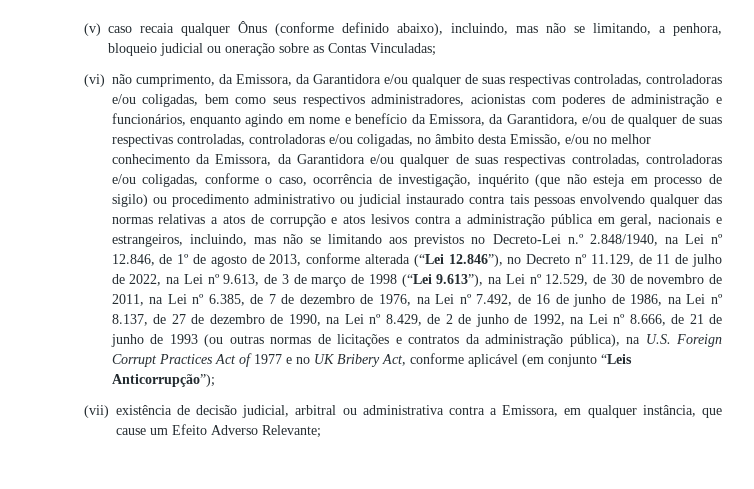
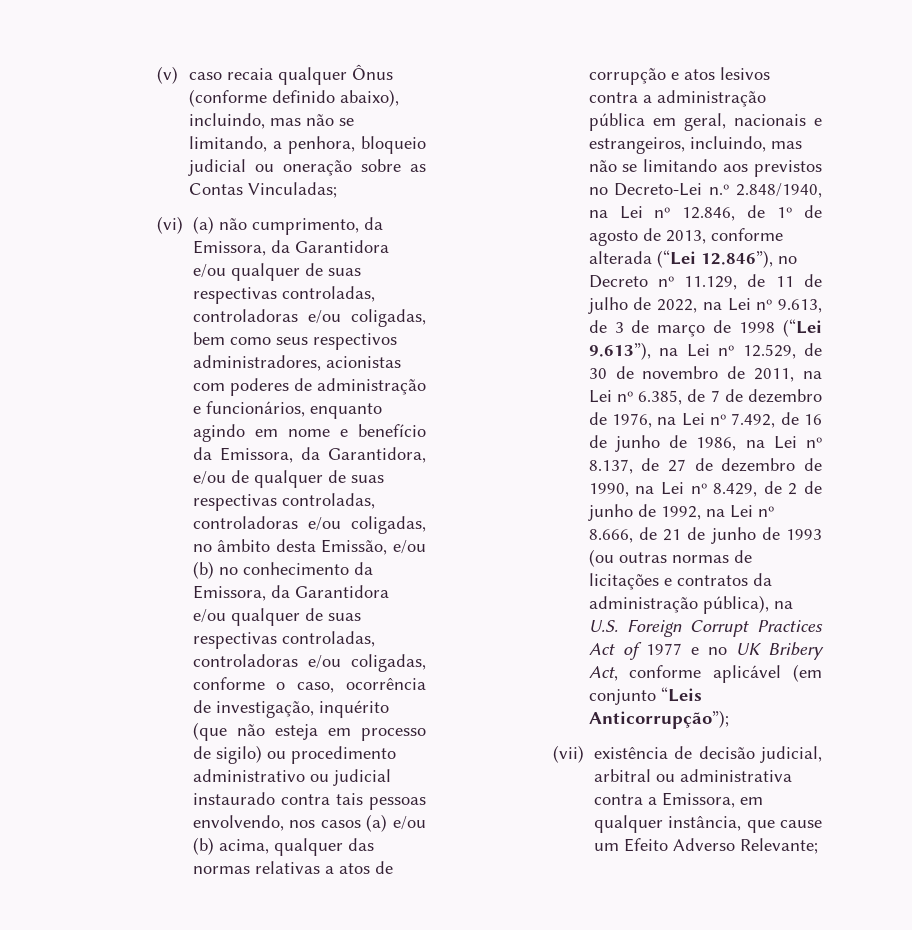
- (vi) não cumprimento, da Emissora, da Garantidora e/ou qualquer de suas respectivas controladas, controladoras e/ou coligadas, bem como seus respectivos administradores, acionistas com poderes de administração e funcionários, enquanto agindo em nome e benefício da Emissora, da Garantidora, e/ou de qualquer de suas respectivas controladas, controladoras e/ou coligadas, no âmbito desta Emissão, e/ou no melhor conhecimento da Emissora, da Garantidora e/ou qualquer de suas respectivas controladas, controladoras e/ou coligadas, conforme o caso, ocorrência de investigação, inquérito (que não esteja em processo de sigilo) ou procedimento administrativo ou judicial instaurado contra tais pessoas envolvendo qualquer das normas relativas a atos de corrupção e atos lesivos contra a administração pública em geral, nacionais e estrangeiros, incluindo, mas não se limitando aos previstos no Decreto-Lei n.º 2.848/1940, na Lei nº 12.846, de 1º de agosto de 2013, conforme alterada (“Lei 12.846”), no Decreto nº 11.129, de 11 de julho de 2022, na Lei nº 9.613, de 3 de março de 1998 (“Lei 9.613”), na Lei nº 12.529, de 30 de novembro de 2011, na Lei nº 6.385, de 7 de dezembro de 1976, na Lei nº 7.492, de 16 de junho de 1986, na Lei nº 8.137, de 27 de dezembro de 1990, na Lei nº 8.429, de 2 de junho de 1992, na Lei nº 8.666, de 21 de junho de 1993 (ou outras normas de licitações e contratos da administração pública), na U.S. Foreign Corrupt Practices Act of 1977 e no UK Bribery Act, conforme aplicável (em conjunto “Leis Anticorrupção”);
+ (vi) (a) não cumprimento, da Emissora, da Garantidora e/ou qualquer de suas respectivas controladas, controladoras e/ou coligadas, bem como seus respectivos administradores, acionistas com poderes de administração e funcionários, enquanto agindo em nome e benefício da Emissora, da Garantidora, e/ou de qualquer de suas respectivas controladas, controladoras e/ou coligadas, no âmbito desta Emissão, e/ou (b) no conhecimento da Emissora, da Garantidora e/ou qualquer de suas respectivas controladas, controladoras e/ou coligadas, conforme o caso, ocorrência de investigação, inquérito (que não esteja em processo de sigilo) ou procedimento administrativo ou judicial instaurado contra tais pessoas envolvendo, nos casos (a) e/ou (b) acima, qualquer das normas relativas a atos de corrupção e atos lesivos contra a administração pública em geral, nacionais e estrangeiros, incluindo, mas não se limitando aos previstos no Decreto-Lei n.º 2.848/1940, na Lei nº 12.846, de 1º de agosto de 2013, conforme alterada (“Lei 12.846”), no Decreto nº 11.129, de 11 de julho de 2022, na Lei nº 9.613, de 3 de março de 1998 (“Lei 9.613”), na Lei nº 12.529, de 30 de novembro de 2011, na Lei nº 6.385, de 7 de dezembro de 1976, na Lei nº 7.492, de 16 de junho de 1986, na Lei nº 8.137, de 27 de dezembro de 1990, na Lei nº 8.429, de 2 de junho de 1992, na Lei nº 8.666, de 21 de junho de 1993 (ou outras normas de licitações e contratos da administração pública), na U.S. Foreign Corrupt Practices Act of 1977 e no UK Bribery Act, conforme aplicável (em conjunto “Leis Anticorrupção”);

